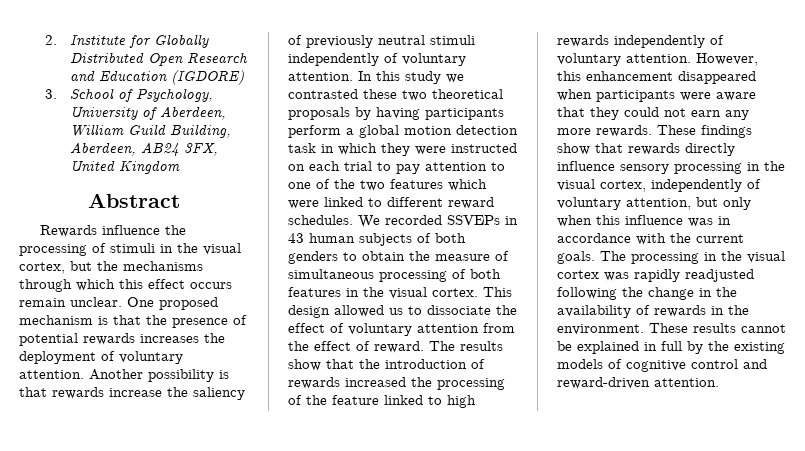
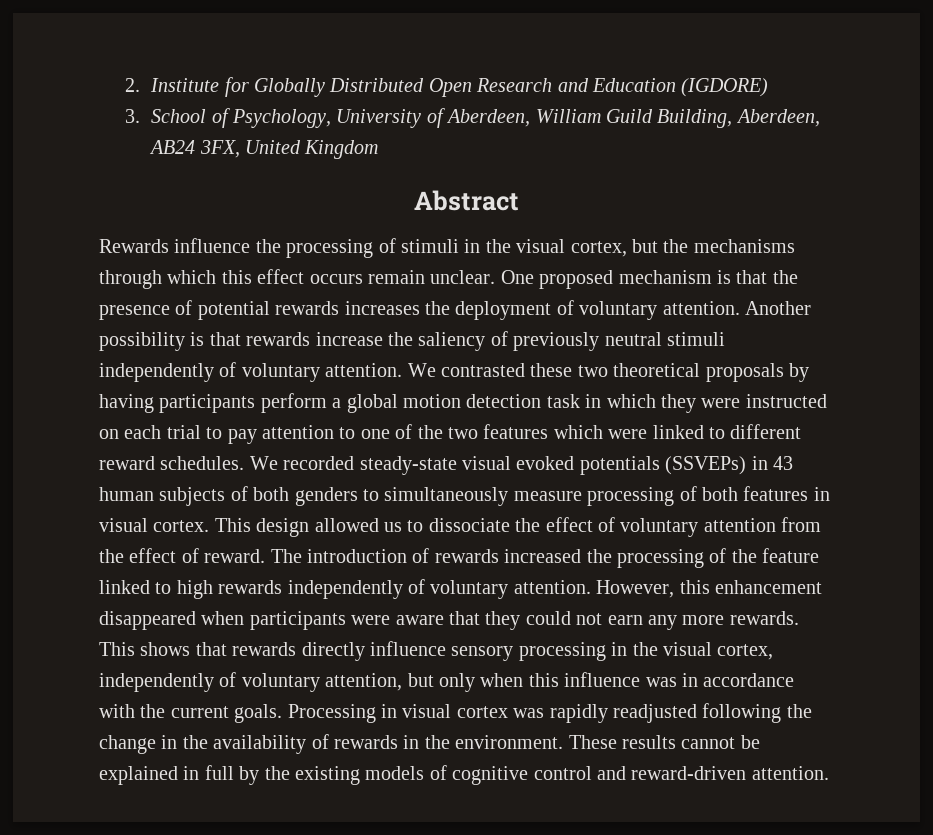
- In this study we contrasted these two theoretical proposals by having participants perform a global motion detection task in which they were instructed on each trial to pay attention to one of the two features which were linked to different reward schedules.
+ We contrasted these two theoretical proposals by having participants perform a global motion detection task in which they were instructed on each trial to pay attention to one of the two features which were linked to different reward schedules.
- We recorded SSVEPs in 43 human subjects of both genders to obtain the measure of simultaneous processing of both features in the visual cortex.
+ We recorded steady-state visual evoked potentials (SSVEPs) in 43 human subjects of both genders to simultaneously measure processing of both features in visual cortex.
- The results show that the introduction of rewards increased the processing of the feature linked to high rewards independently of voluntary attention.
+ The introduction of rewards increased the processing of the feature linked to high rewards independently of voluntary attention.
- These findings show that rewards directly influence sensory processing in the visual cortex, independently of voluntary attention, but only when this influence was in accordance with the current goals.
+ This shows that rewards directly influence sensory processing in the visual cortex, independently of voluntary attention, but only when this influence was in accordance with the current goals.
- The processing in the visual cortex was rapidly readjusted following the change in the availability of rewards in the environment.
+ Processing in visual cortex was rapidly readjusted following the change in the availability of rewards in the environment.

